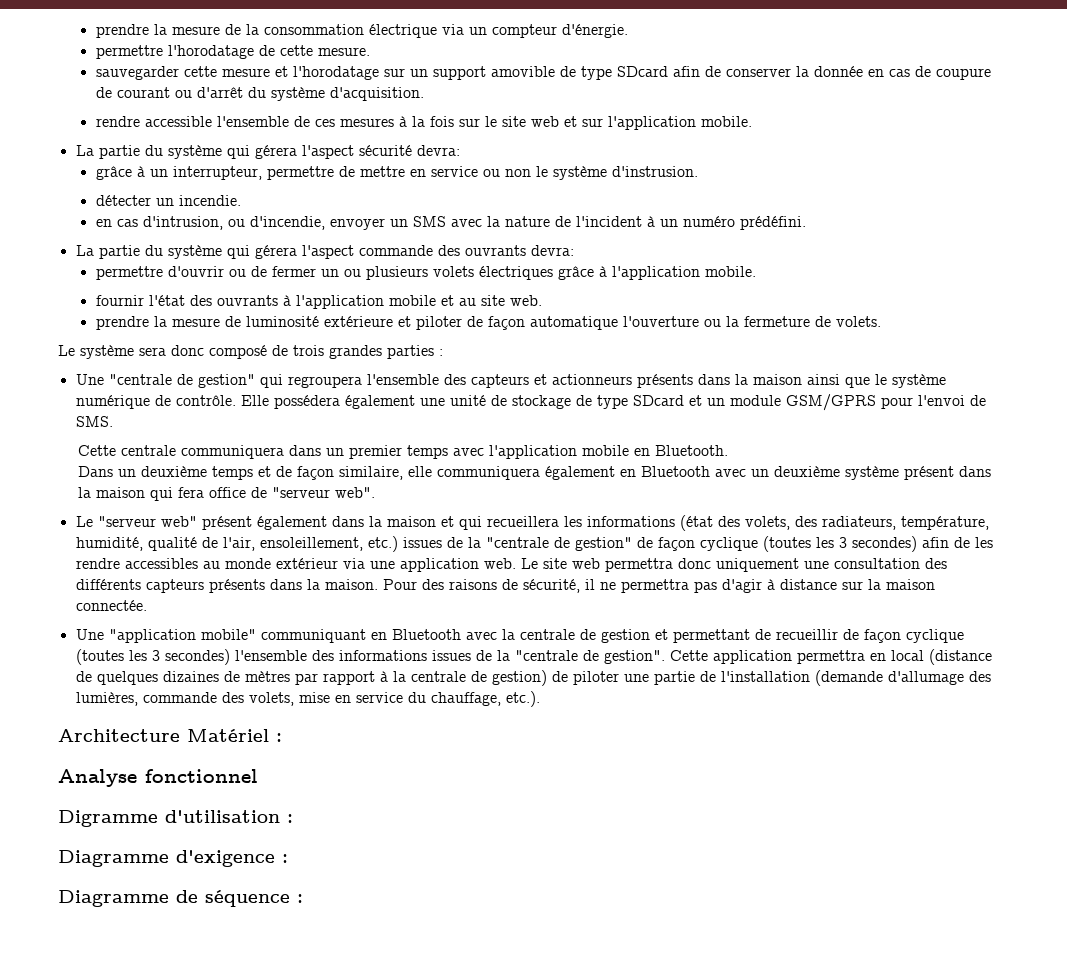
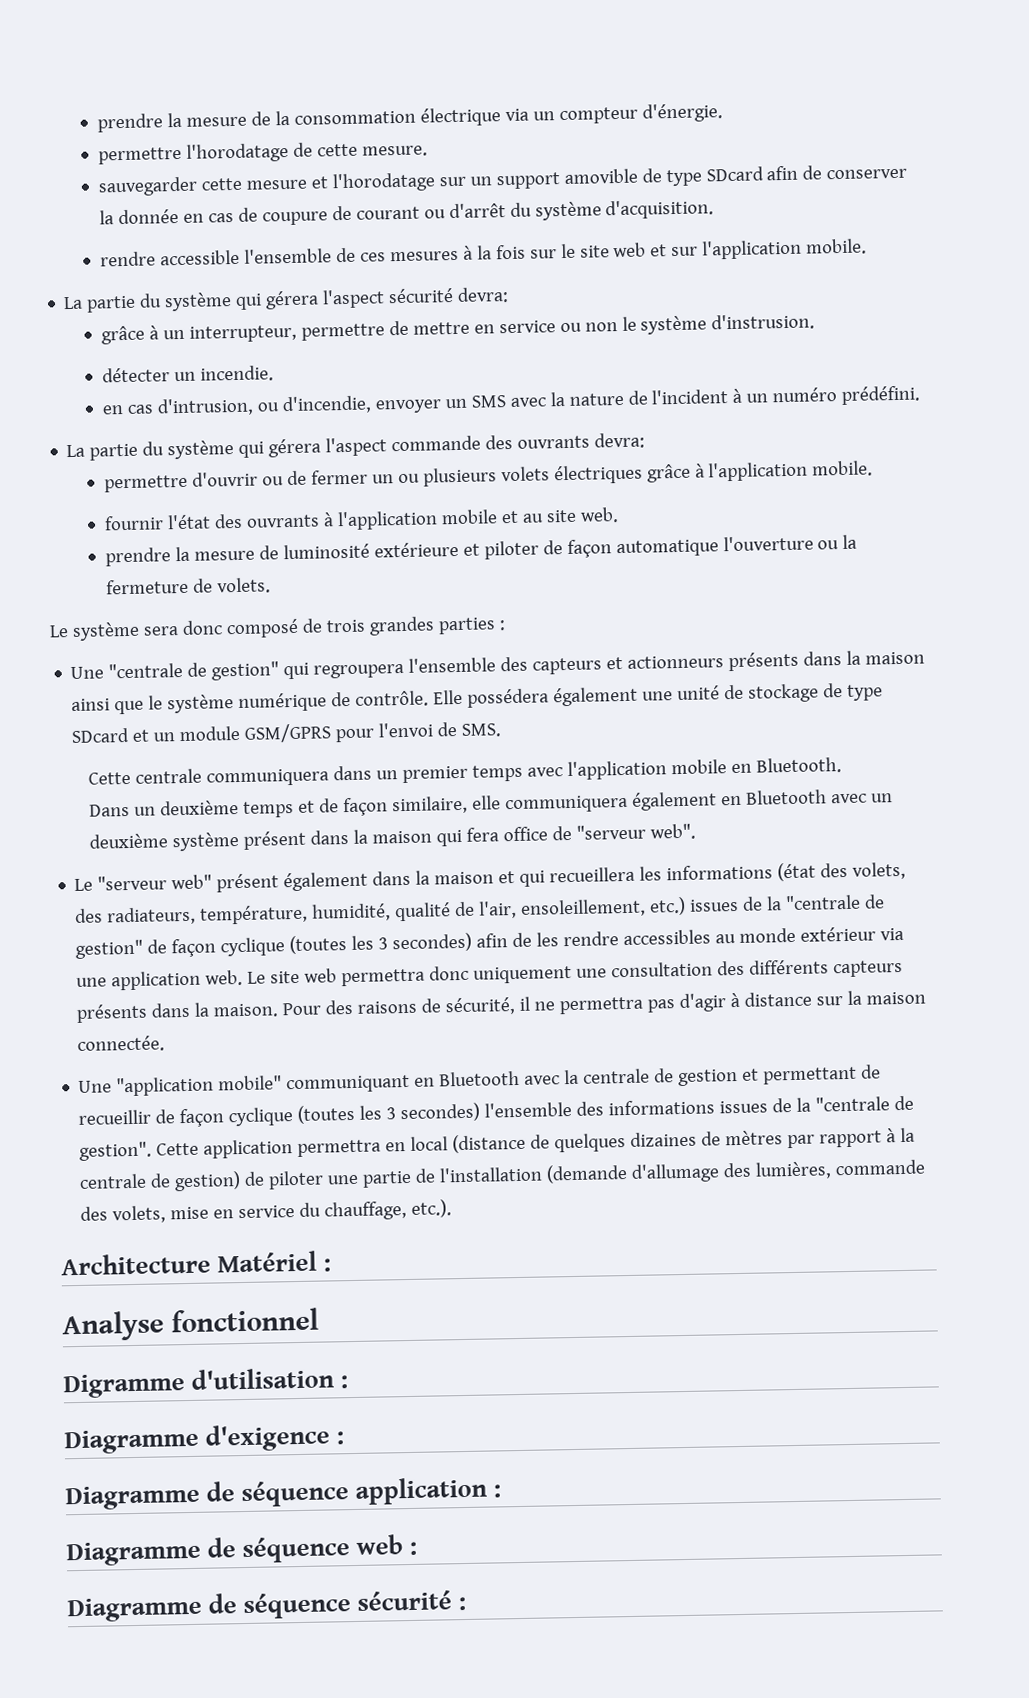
- Diagramme de séquence :
+ Diagramme de séquence application :
+ Diagramme de séquence web :
+ Diagramme de séquence sécurité :

